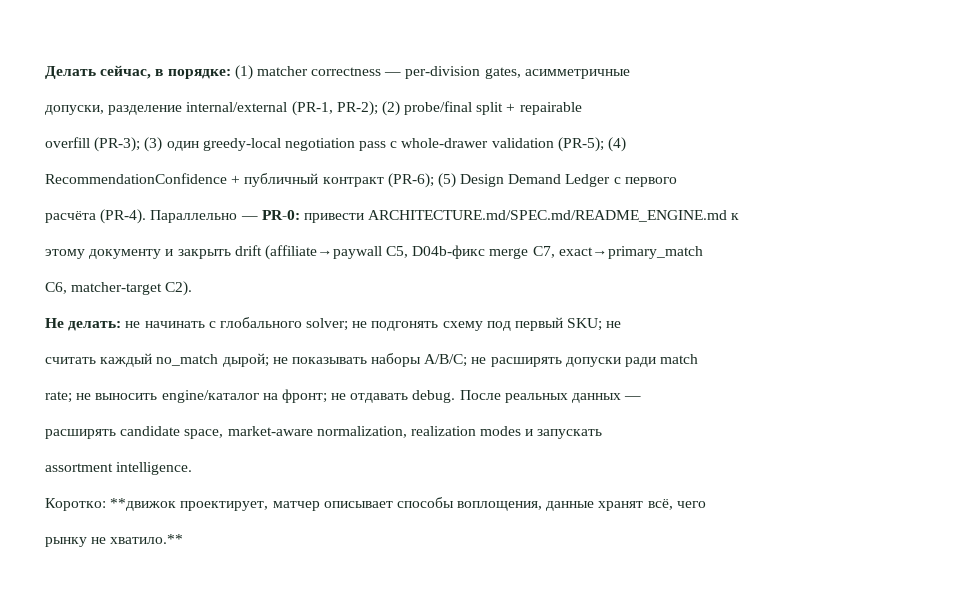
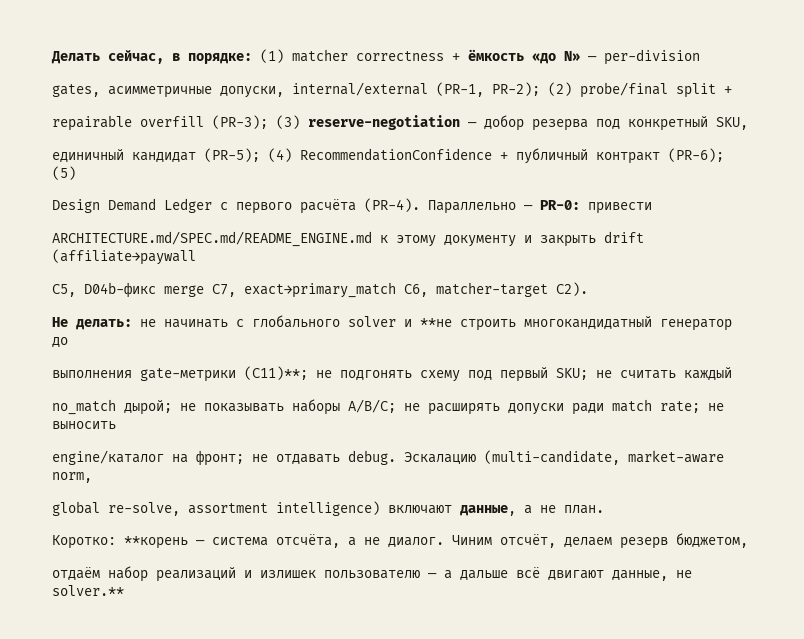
- Делать сейчас, в порядке: (1) matcher correctness — per-division gates, асимметричные
- допуски, разделение internal/external (PR-1, PR-2); (2) probe/final split + repairable
- overfill (PR-3); (3) один greedy-local negotiation pass с whole-drawer validation (PR-5); (4)
- RecommendationConfidence + публичный контракт (PR-6); (5) Design Demand Ledger с первого
- расчёта (PR-4).
+ Делать сейчас, в порядке: (1) matcher correctness + ёмкость «до N» — per-division
+ gates, асимметричные допуски, internal/external (PR-1, PR-2); (2) probe/final split +
+ repairable overfill (PR-3); (3) reserve-negotiation — добор резерва под конкретный SKU,
+ единичный кандидат (PR-5); (4) RecommendationConfidence + публичный контракт (PR-6); (5)
+ Design Demand Ledger с первого расчёта (PR-4).
- Параллельно — PR-0: привести ARCHITECTURE.md/SPEC.md/README_ENGINE.md к
- этому документу и закрыть drift (affiliate→paywall C5, D04b-фикс merge C7, exact→primary_match
- C6, matcher-target C2).
+ Параллельно — PR-0: привести
+ ARCHITECTURE.md/SPEC.md/README_ENGINE.md к этому документу и закрыть drift (affiliate→paywall
+ C5, D04b-фикс merge C7, exact→primary_match C6, matcher-target C2).
- Не делать: не начинать с глобального solver; не подгонять схему под первый SKU; не
- считать каждый no_match дырой; не показывать наборы A/B/C; не расширять допуски ради match
- rate; не выносить engine/каталог на фронт; не отдавать debug.
+ Не делать: не начинать с глобального solver и **не строить многокандидатный генератор до
+ выполнения gate-метрики (C11)**; не подгонять схему под первый SKU; не считать каждый
+ no_match дырой; не показывать наборы A/B/C; не расширять допуски ради match rate; не выносить
+ engine/каталог на фронт; не отдавать debug.
- После реальных данных —
- расширять candidate space, market-aware normalization, realization modes и запускать
- assortment intelligence.
- Коротко: **движок проектирует, матчер описывает способы воплощения, данные хранят всё, чего
- рынку не хватило.**
+ Эскалацию (multi-candidate, market-aware norm,
+ global re-solve, assortment intelligence) включают данные, а не план.
+ Коротко: **корень — система отсчёта, а не диалог. Чиним отсчёт, делаем резерв бюджетом,
+ отдаём набор реализаций и излишек пользователю — а дальше всё двигают данные, не solver.**

